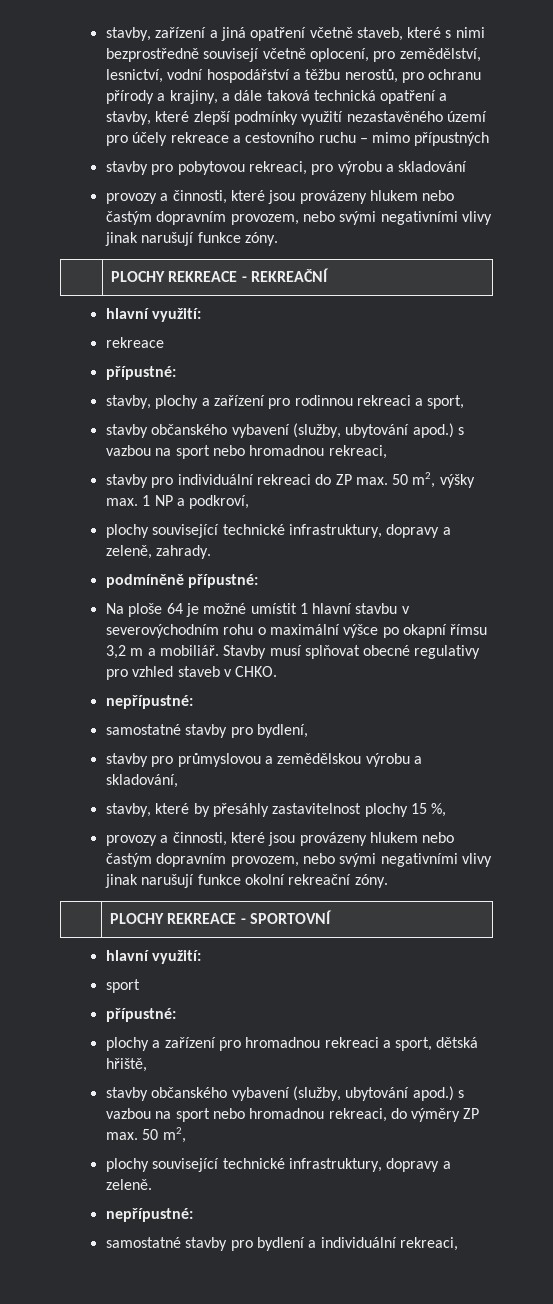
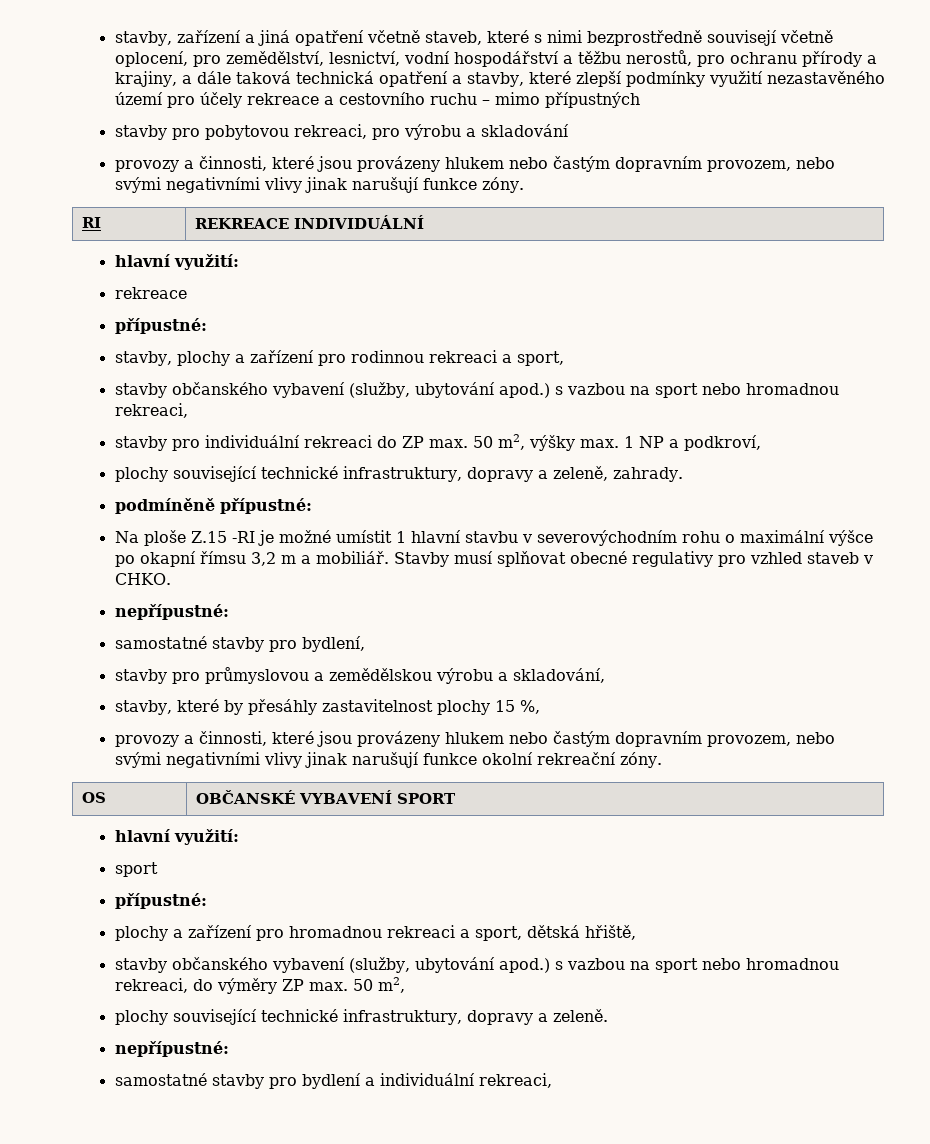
- | PLOCHY REKREACE - REKREAČNÍ
+ RI | REKREACE INDIVIDUÁLNÍ
- Na ploše 64 je možné umístit 1 hlavní stavbu v severovýchodním rohu o maximální výšce po okapní římsu 3,2 m a mobiliář.
+ Na ploše Z.15 -RI je možné umístit 1 hlavní stavbu v severovýchodním rohu o maximální výšce po okapní římsu 3,2 m a mobiliář.
- | PLOCHY REKREACE - SPORTOVNÍ
+ OS | OBČANSKÉ VYBAVENÍ SPORT

